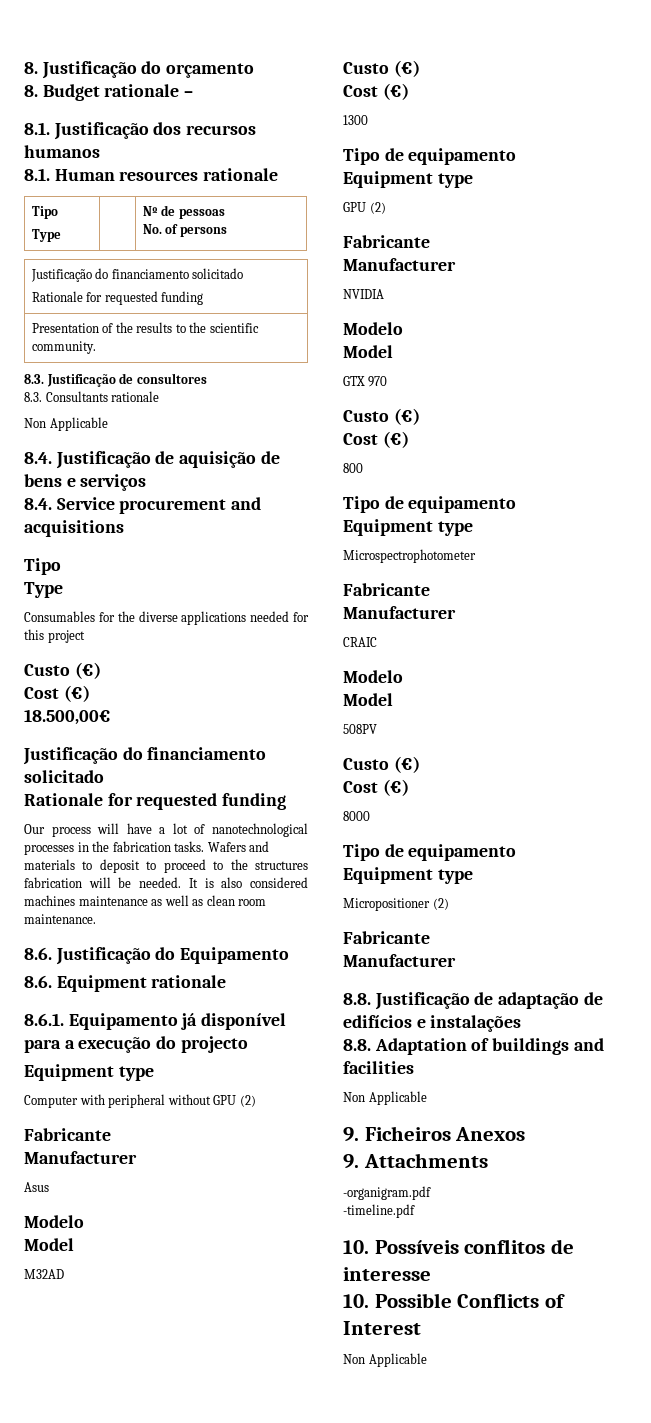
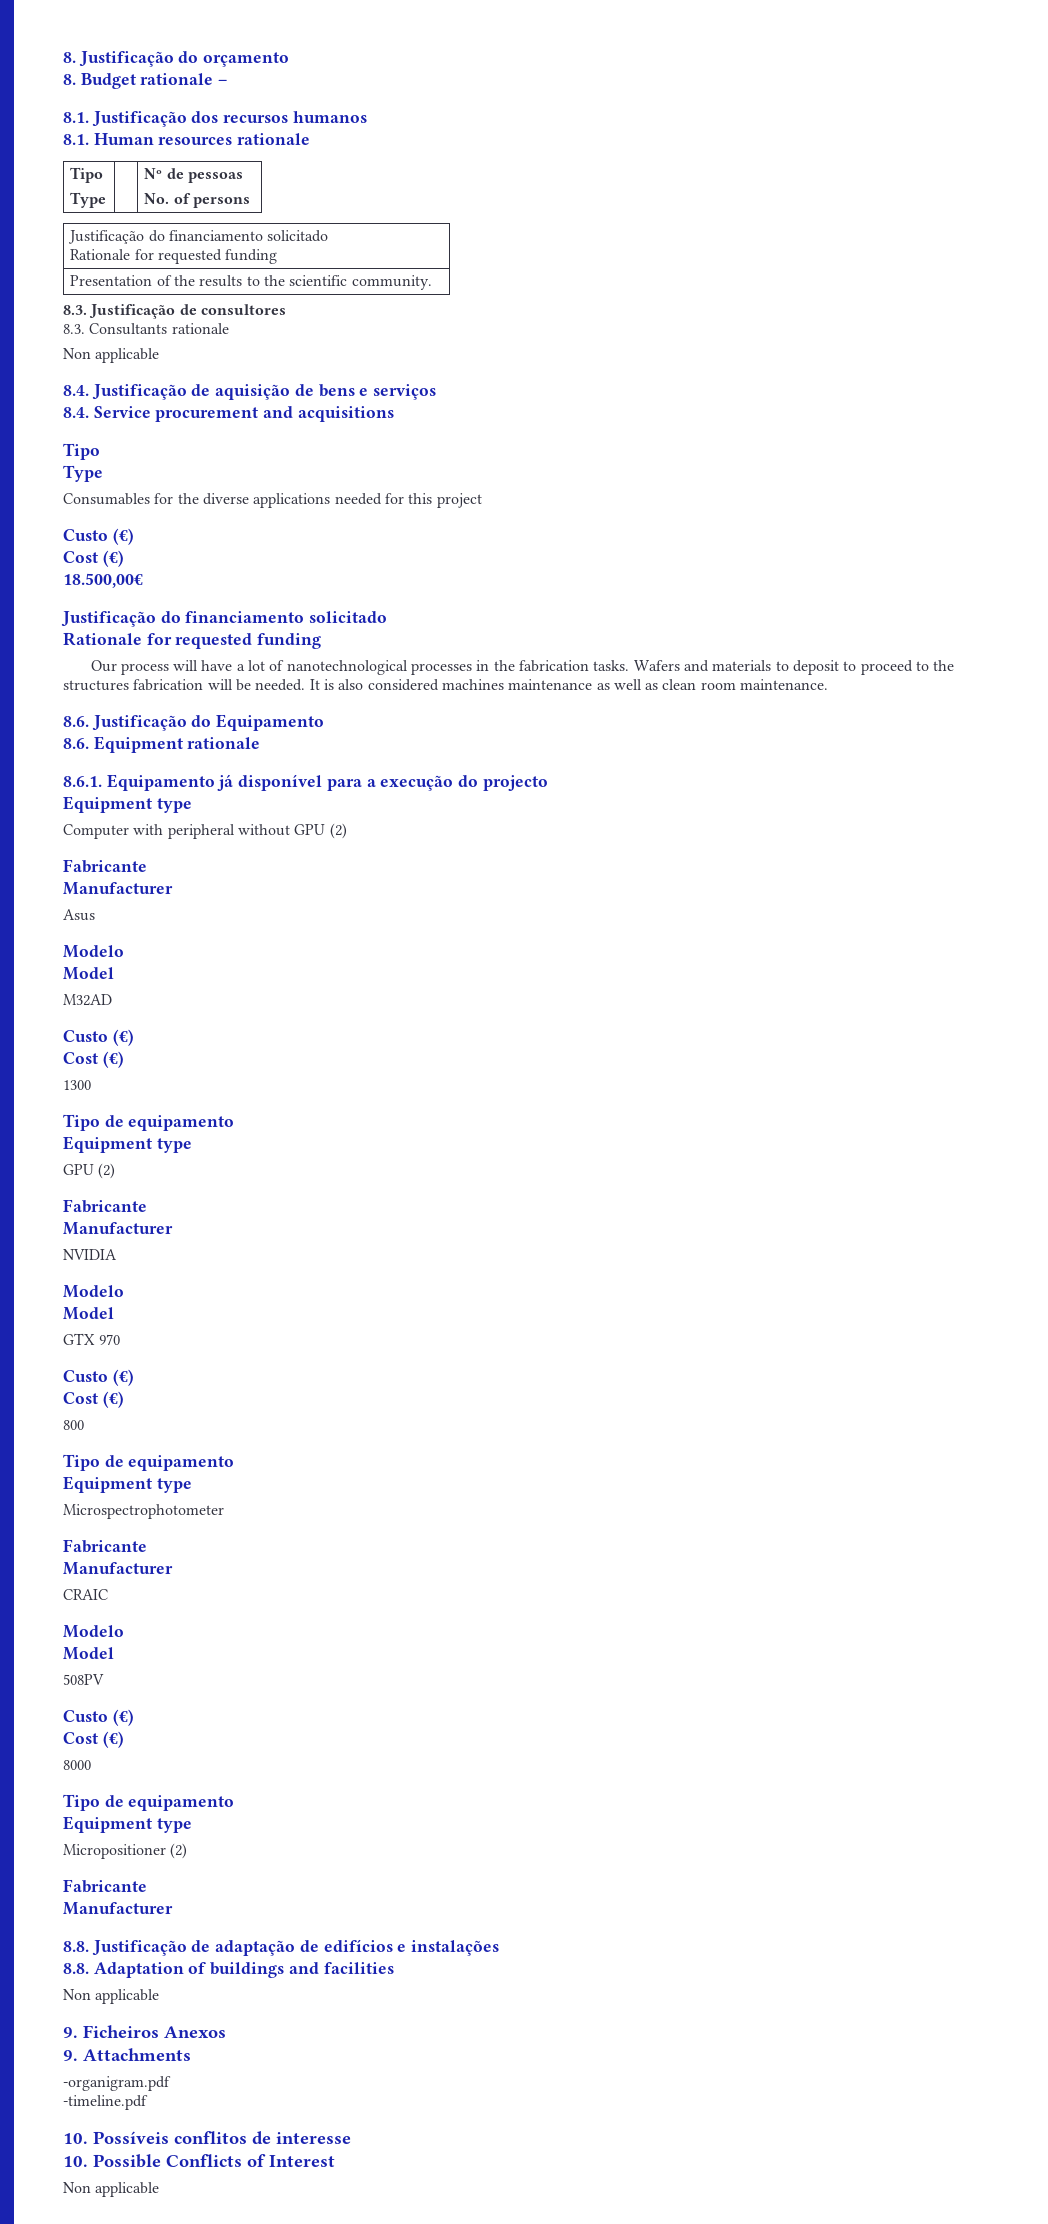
  8.3. Consultants rationale
- Non Applicable
+ Non applicable
  8.8. Adaptation of buildings and facilities
- Non Applicable
+ Non applicable
  10. Possible Conflicts of Interest
- Non Applicable
+ Non applicable

